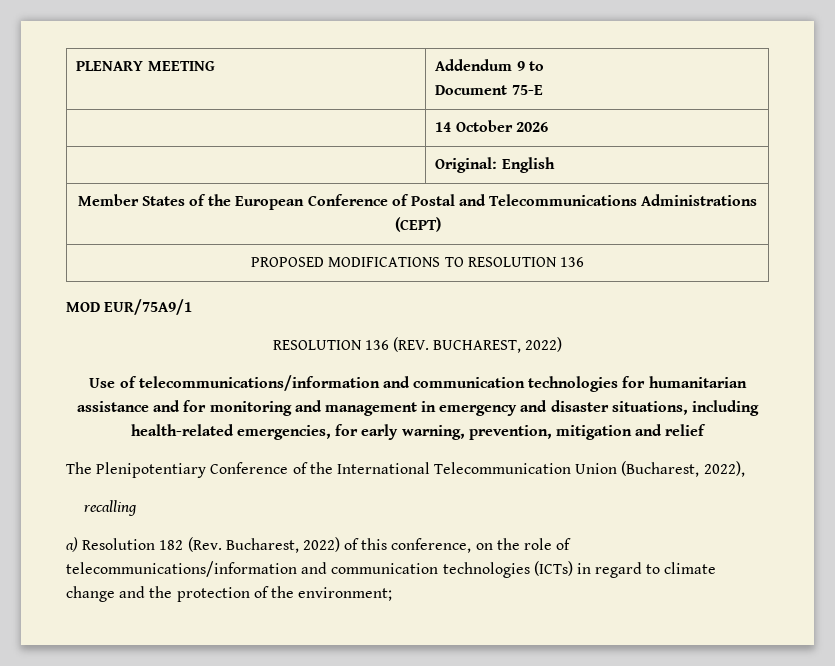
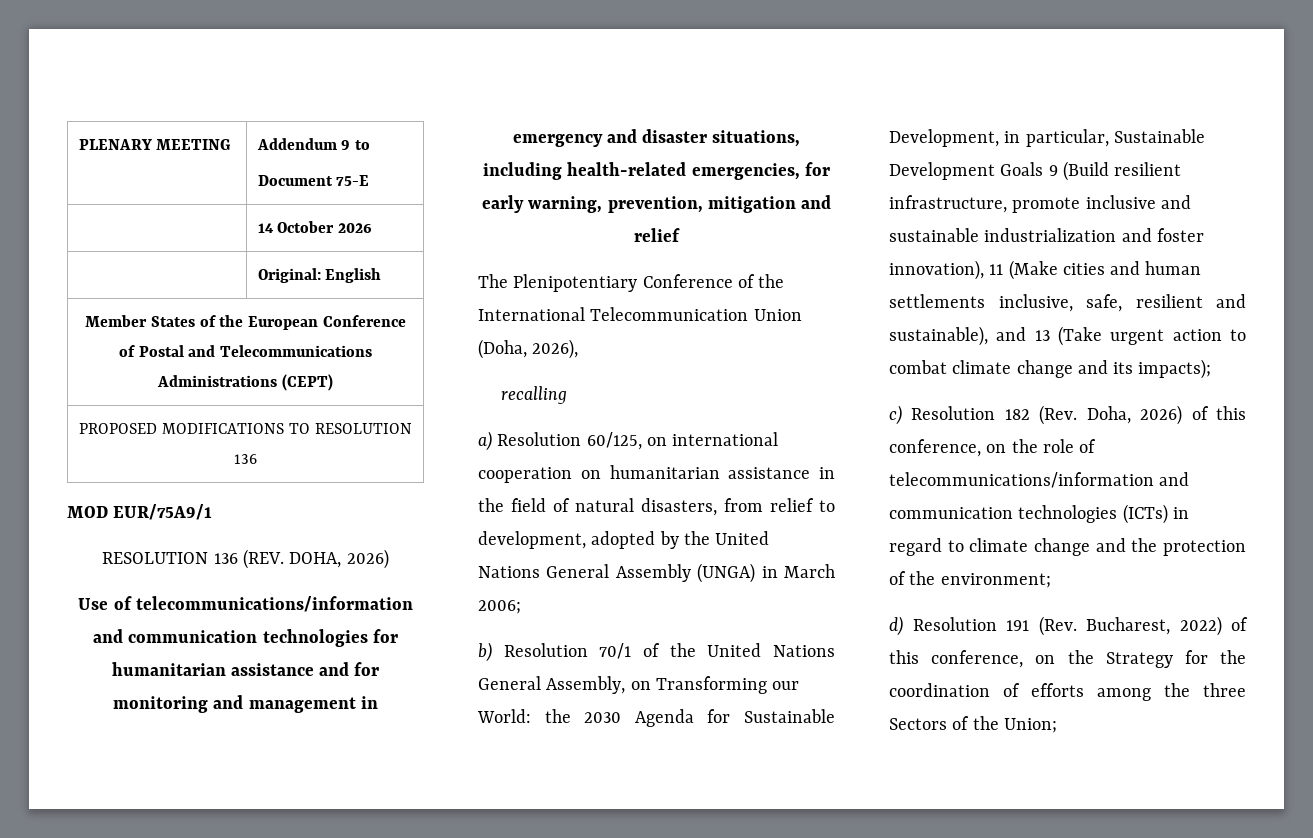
- RESOLUTION 136 (REV. BUCHAREST, 2022)
+ RESOLUTION 136 (REV. DOHA, 2026)
- The Plenipotentiary Conference of the International Telecommunication Union (Bucharest, 2022),
+ The Plenipotentiary Conference of the International Telecommunication Union (Doha, 2026),
- a) Resolution 182 (Rev. Bucharest, 2022) of this conference, on the role of telecommunications/information and communication technologies (ICTs) in regard to climate change and the protection of the environment;
+ a) Resolution 60/125, on international cooperation on humanitarian assistance in the field of natural disasters, from relief to development, adopted by the United Nations General Assembly (UNGA) in March 2006;
+ b) Resolution 70/1 of the United Nations General Assembly, on Transforming our World: the 2030 Agenda for Sustainable Development, in particular, Sustainable Development Goals 9 (Build resilient infrastructure, promote inclusive and sustainable industrialization and foster innovation), 11 (Make cities and human settlements inclusive, safe, resilient and sustainable), and 13 (Take urgent action to combat climate change and its impacts);
+ c) Resolution 182 (Rev. Doha, 2026) of this conference, on the role of telecommunications/information and communication technologies (ICTs) in regard to climate change and the protection of the environment;
+ d) Resolution 191 (Rev. Bucharest, 2022) of this conference, on the Strategy for the coordination of efforts among the three Sectors of the Union;

